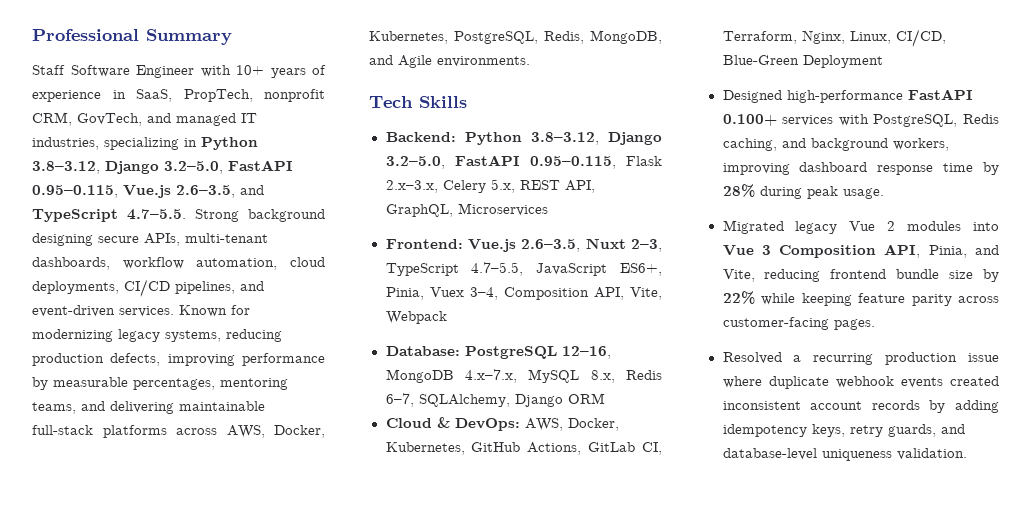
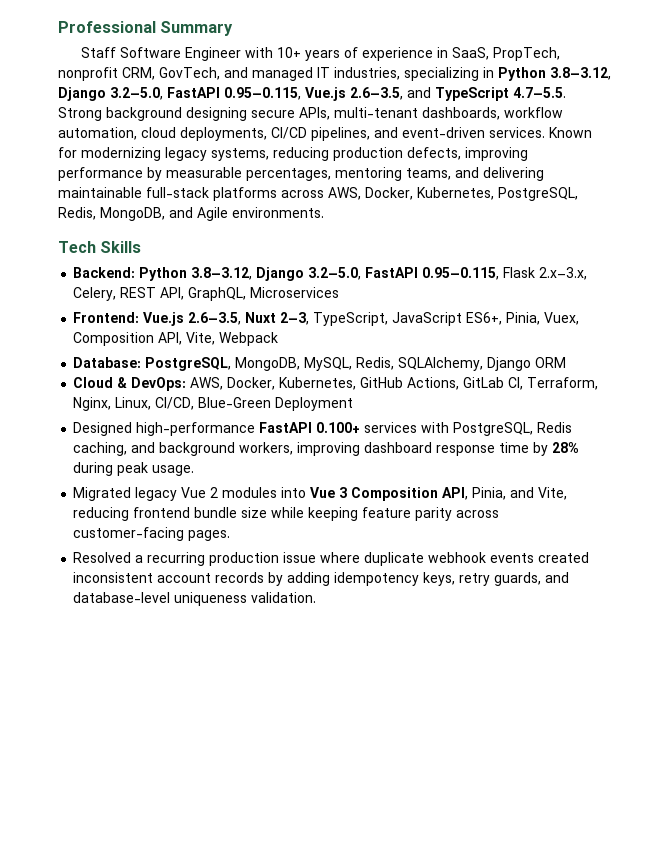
- Backend: Python 3.8–3.12, Django 3.2–5.0, FastAPI 0.95–0.115, Flask 2.x–3.x, Celery 5.x, REST API, GraphQL, Microservices
+ Backend: Python 3.8–3.12, Django 3.2–5.0, FastAPI 0.95–0.115, Flask 2.x–3.x, Celery, REST API, GraphQL, Microservices
- Frontend: Vue.js 2.6–3.5, Nuxt 2–3, TypeScript 4.7–5.5, JavaScript ES6+, Pinia, Vuex 3–4, Composition API, Vite, Webpack
+ Frontend: Vue.js 2.6–3.5, Nuxt 2–3, TypeScript, JavaScript ES6+, Pinia, Vuex, Composition API, Vite, Webpack
- Database: PostgreSQL 12–16, MongoDB 4.x–7.x, MySQL 8.x, Redis 6–7, SQLAlchemy, Django ORM
+ Database: PostgreSQL, MongoDB, MySQL, Redis, SQLAlchemy, Django ORM
- Migrated legacy Vue 2 modules into Vue 3 Composition API, Pinia, and Vite, reducing frontend bundle size by 22% while keeping feature parity across customer-facing pages.
+ Migrated legacy Vue 2 modules into Vue 3 Composition API, Pinia, and Vite, reducing frontend bundle size while keeping feature parity across customer-facing pages.

